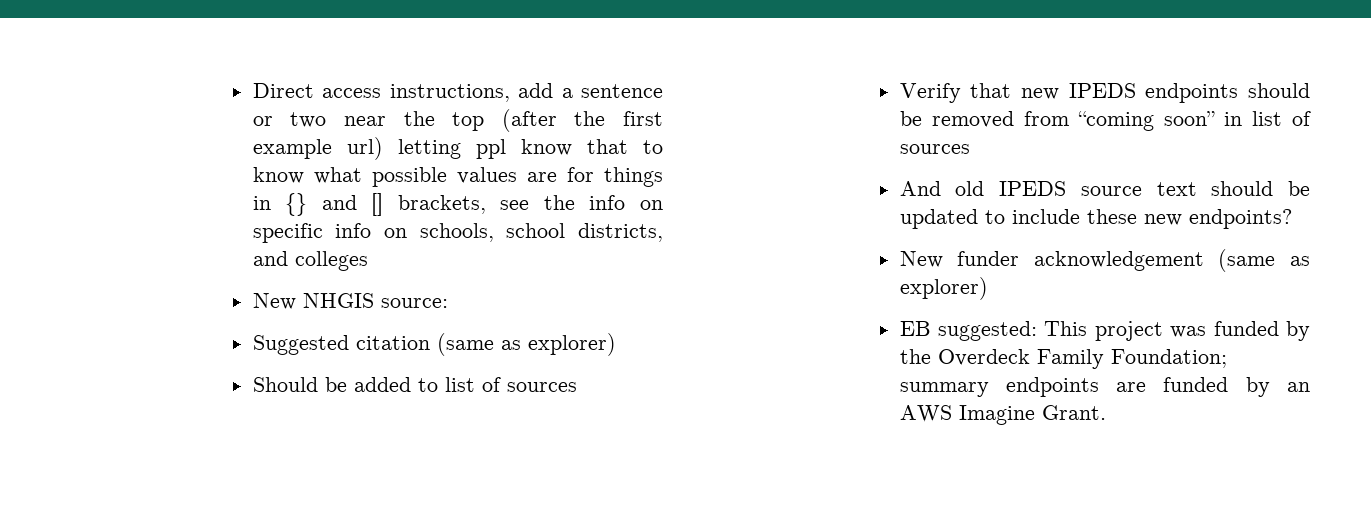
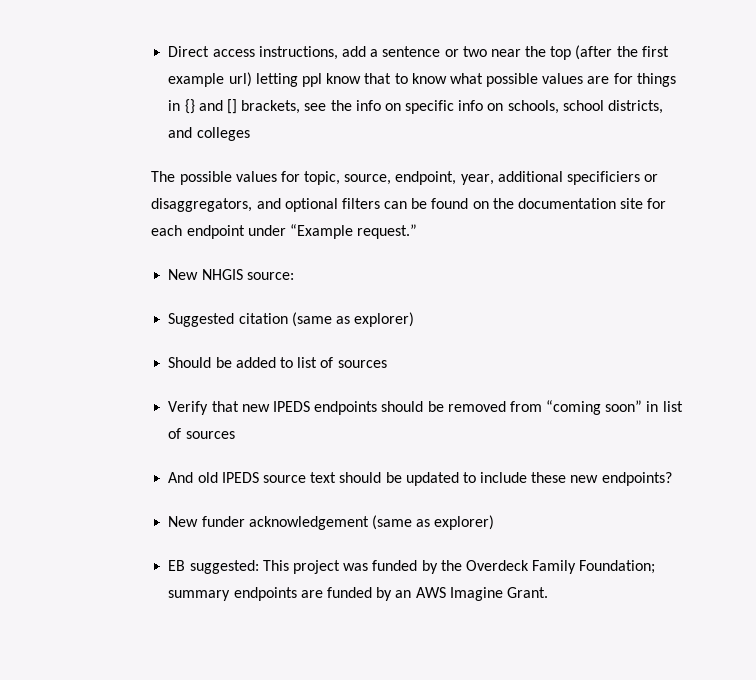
+ The possible values for topic, source, endpoint, year, additional specificiers or disaggregators, and optional filters can be found on the documentation site for each endpoint under “Example request.”

